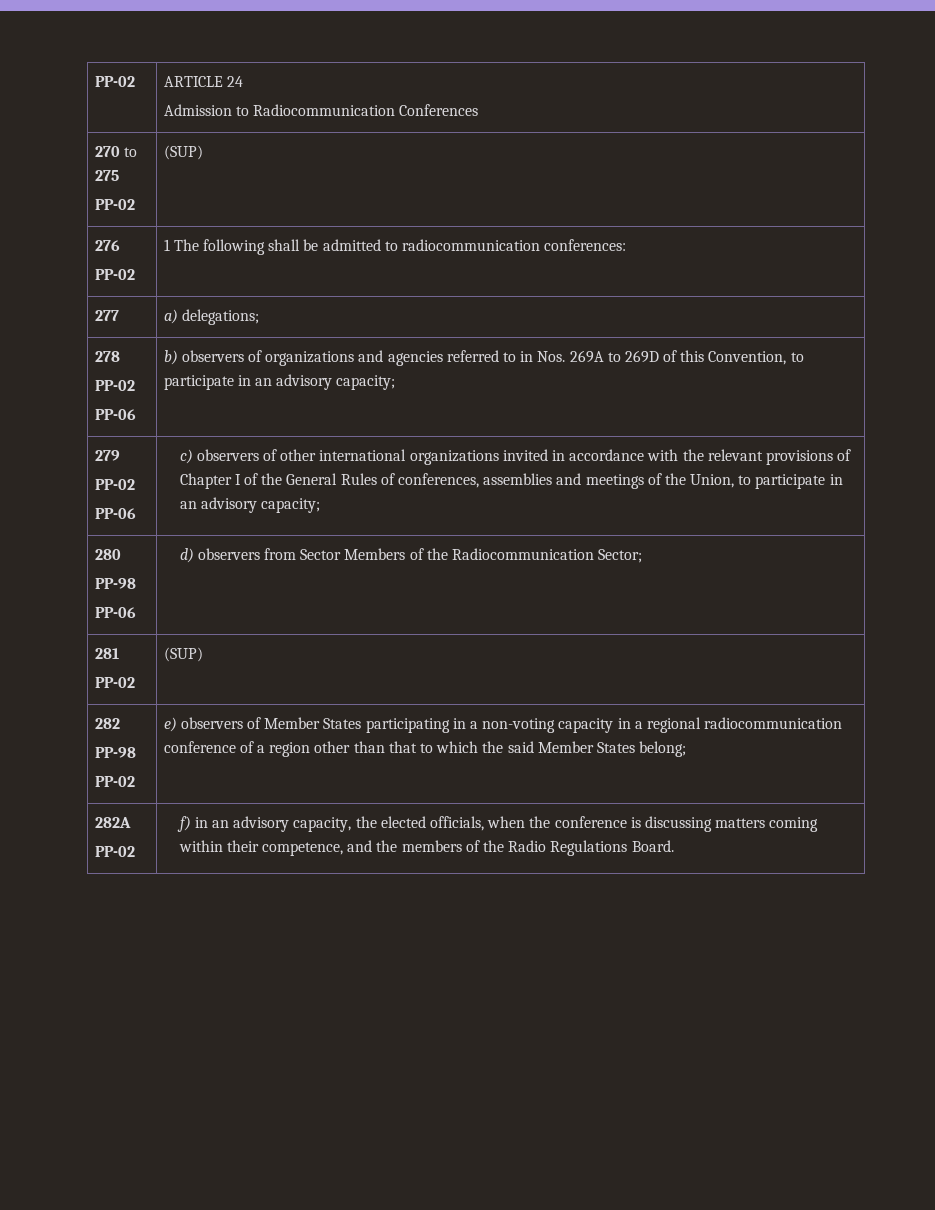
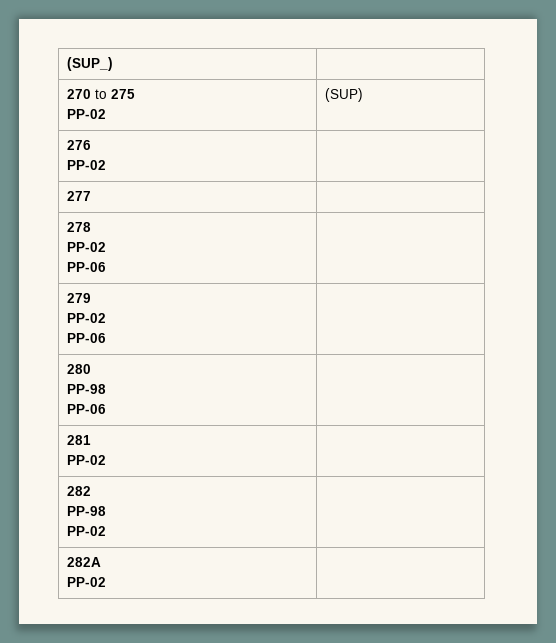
- PP-02 | ARTICLE 24
- Admission to Radiocommunication Conferences
+ (SUP_) |
  276
- PP-02 | 1 The following shall be admitted to radiocommunication conferences:
+ PP-02 |
- 277 | a) delegations;
+ 277 |
  278
  PP-02
- PP-06 | b) observers of organizations and agencies referred to in Nos. 269A to 269D of this Convention, to participate in an advisory capacity;
+ PP-06 |
  279
  PP-02
- PP-06 | c) observers of other international organizations invited in accordance with the relevant provisions of Chapter I of the General Rules of conferences, assemblies and meetings of the Union, to participate in an advisory capacity;
+ PP-06 |
  280
  PP-98
- PP-06 | d) observers from Sector Members of the Radiocommunication Sector;
+ PP-06 |
  281
- PP-02 | (SUP)
+ PP-02 |
  282
  PP-98
- PP-02 | e) observers of Member States participating in a non-voting capacity in a regional radiocommunication conference of a region other than that to which the said Member States belong;
+ PP-02 |
  282A
- PP-02 | f) in an advisory capacity, the elected officials, when the conference is discussing matters coming within their competence, and the members of the Radio Regulations Board.
+ PP-02 |

